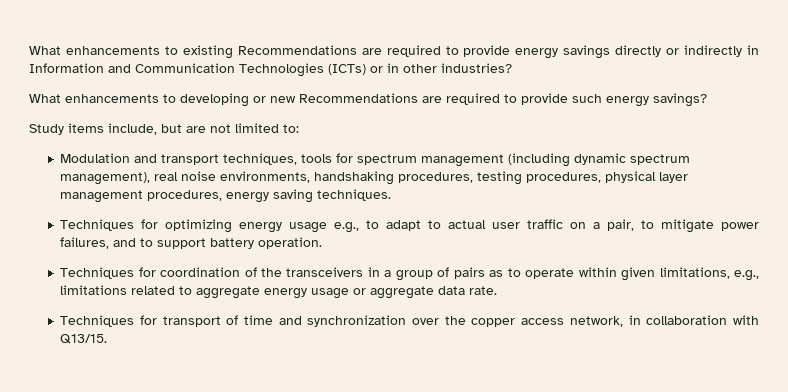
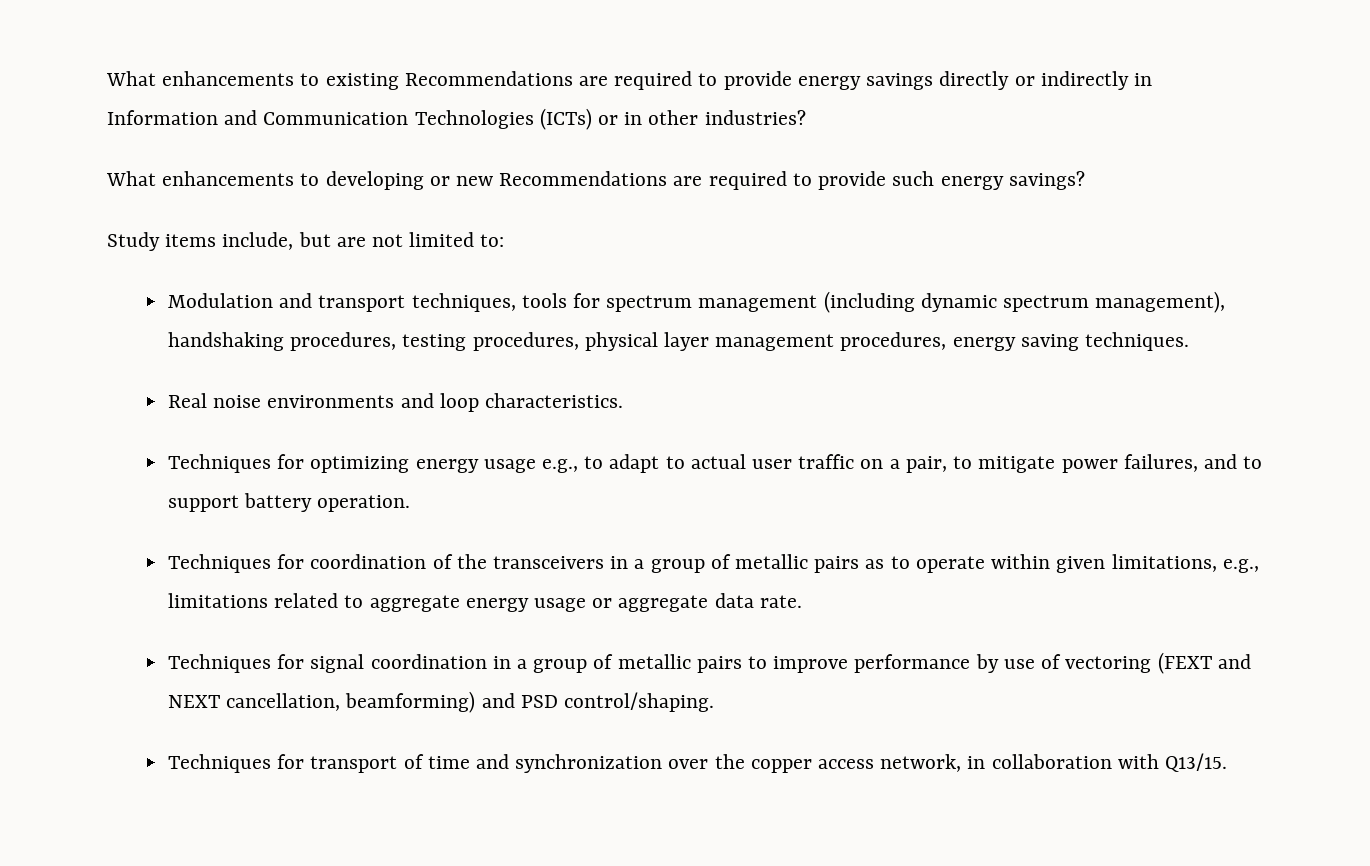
- Modulation and transport techniques, tools for spectrum management (including dynamic spectrum management), real noise environments, handshaking procedures, testing procedures, physical layer management procedures, energy saving techniques.
+ Modulation and transport techniques, tools for spectrum management (including dynamic spectrum management), handshaking procedures, testing procedures, physical layer management procedures, energy saving techniques.
+ Real noise environments and loop characteristics.
- Techniques for coordination of the transceivers in a group of pairs as to operate within given limitations, e.g., limitations related to aggregate energy usage or aggregate data rate.
+ Techniques for coordination of the transceivers in a group of metallic pairs as to operate within given limitations, e.g., limitations related to aggregate energy usage or aggregate data rate.
+ Techniques for signal coordination in a group of metallic pairs to improve performance by use of vectoring (FEXT and NEXT cancellation, beamforming) and PSD control/shaping.

